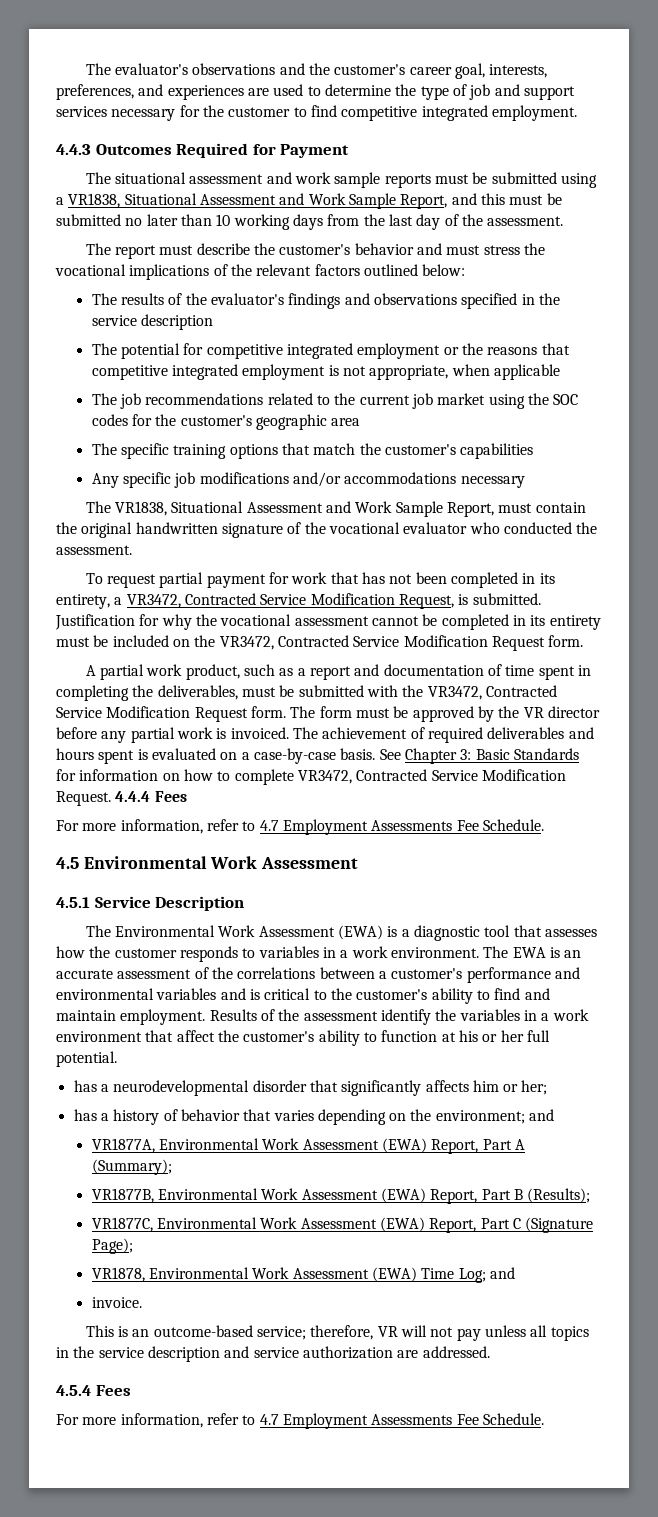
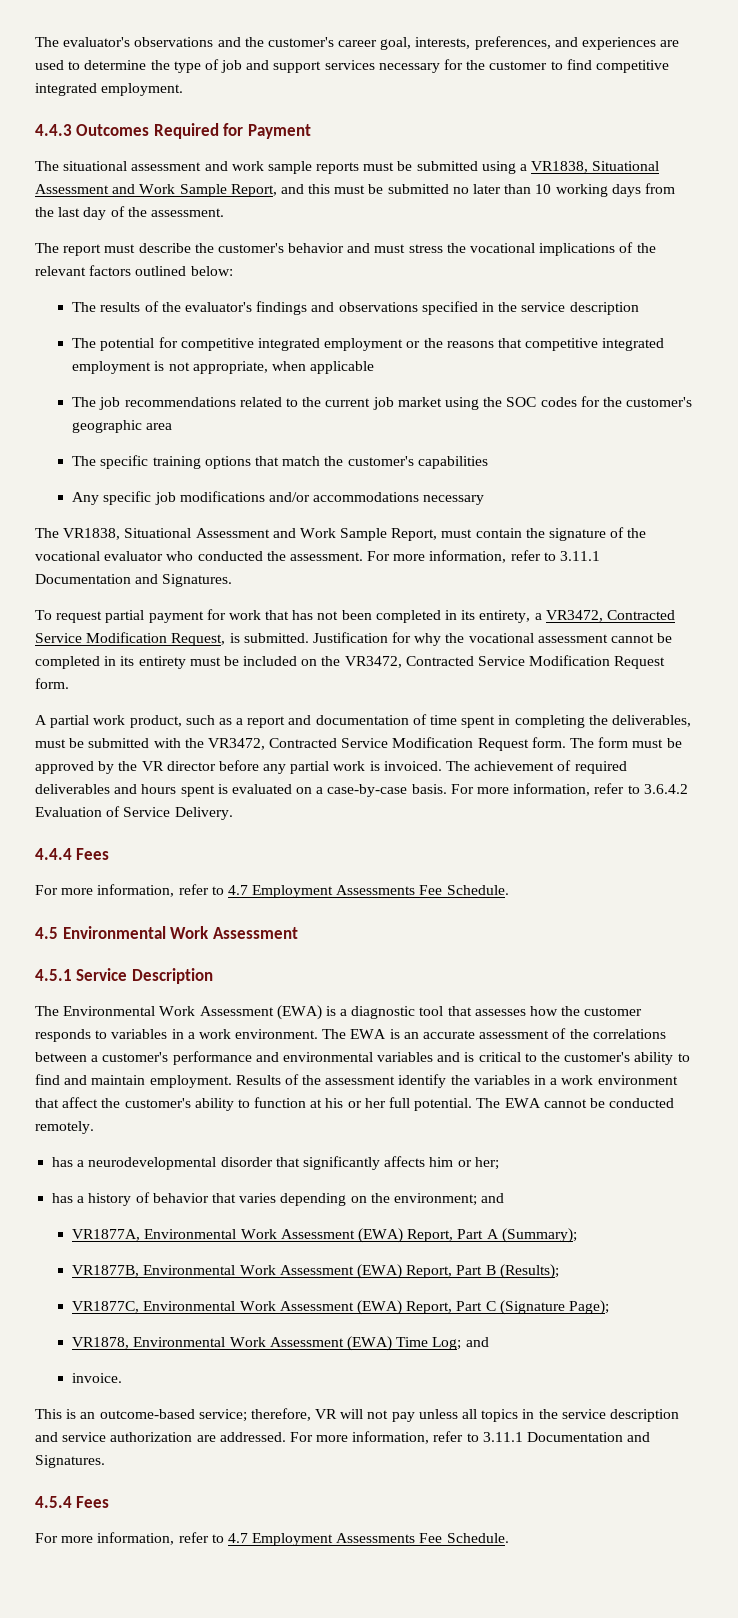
- The VR1838, Situational Assessment and Work Sample Report, must contain the original handwritten signature of the vocational evaluator who conducted the assessment.
+ The VR1838, Situational Assessment and Work Sample Report, must contain the signature of the vocational evaluator who conducted the assessment. For more information, refer to 3.11.1 Documentation and Signatures.
- See Chapter 3: Basic Standards for information on how to complete VR3472, Contracted Service Modification Request. 4.4.4 Fees
+ For more information, refer to 3.6.4.2 Evaluation of Service Delivery.
+ 4.4.4 Fees
+ The EWA cannot be conducted remotely.
- This is an outcome-based service; therefore, VR will not pay unless all topics in the service description and service authorization are addressed.
+ This is an outcome-based service; therefore, VR will not pay unless all topics in the service description and service authorization are addressed. For more information, refer to 3.11.1 Documentation and Signatures.

